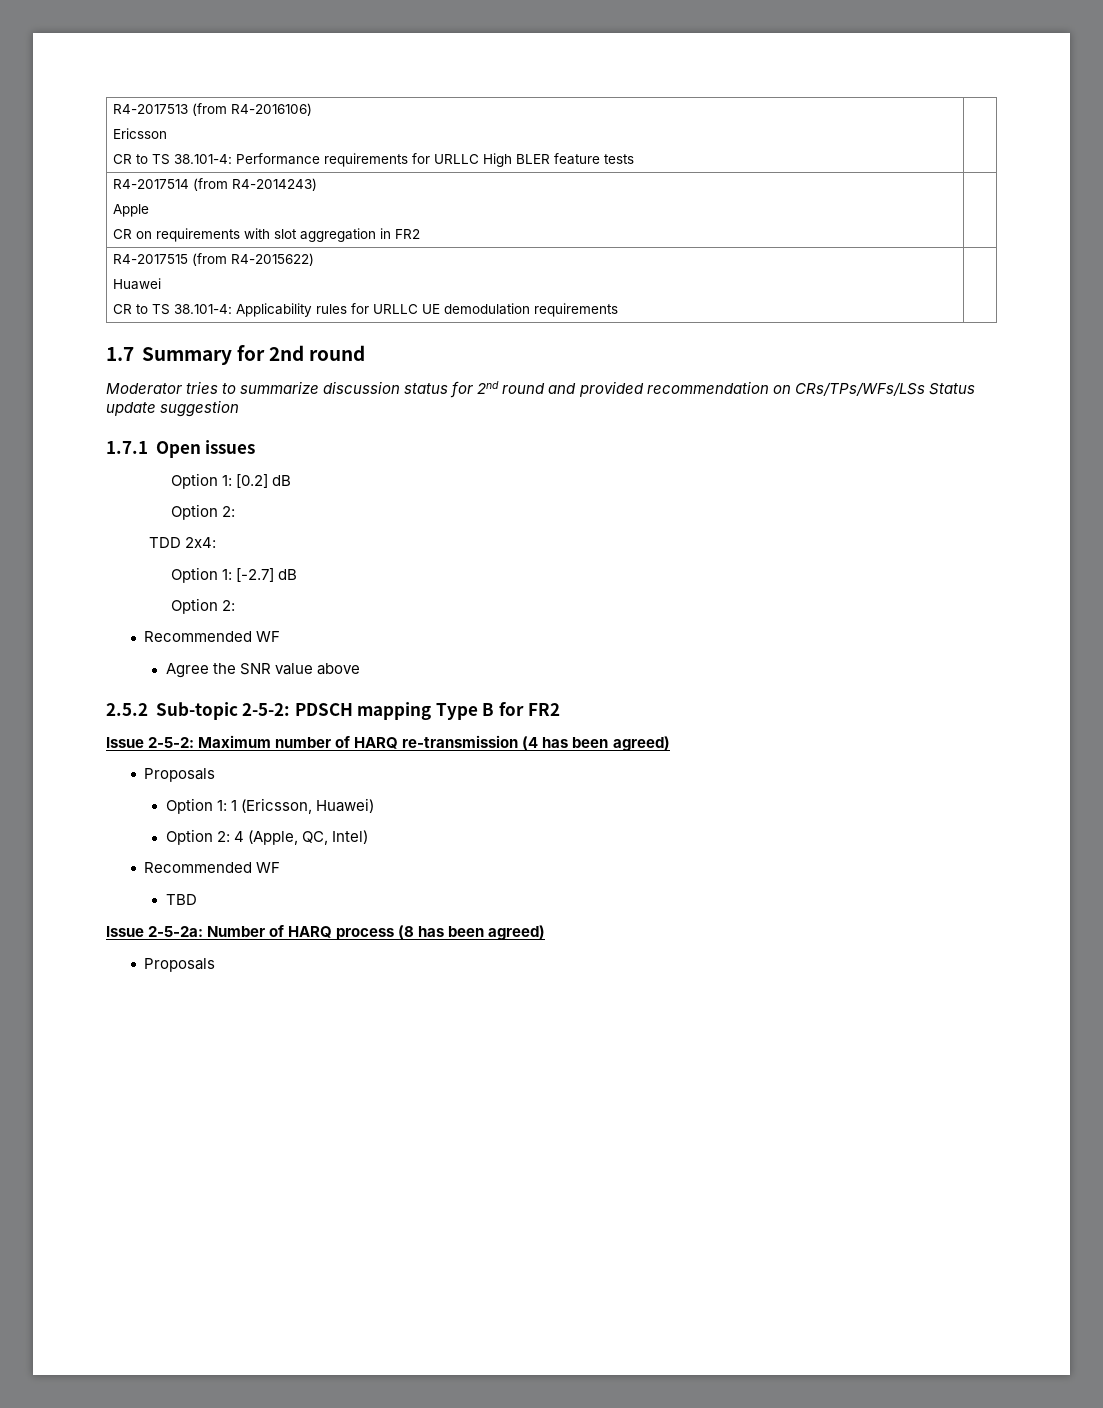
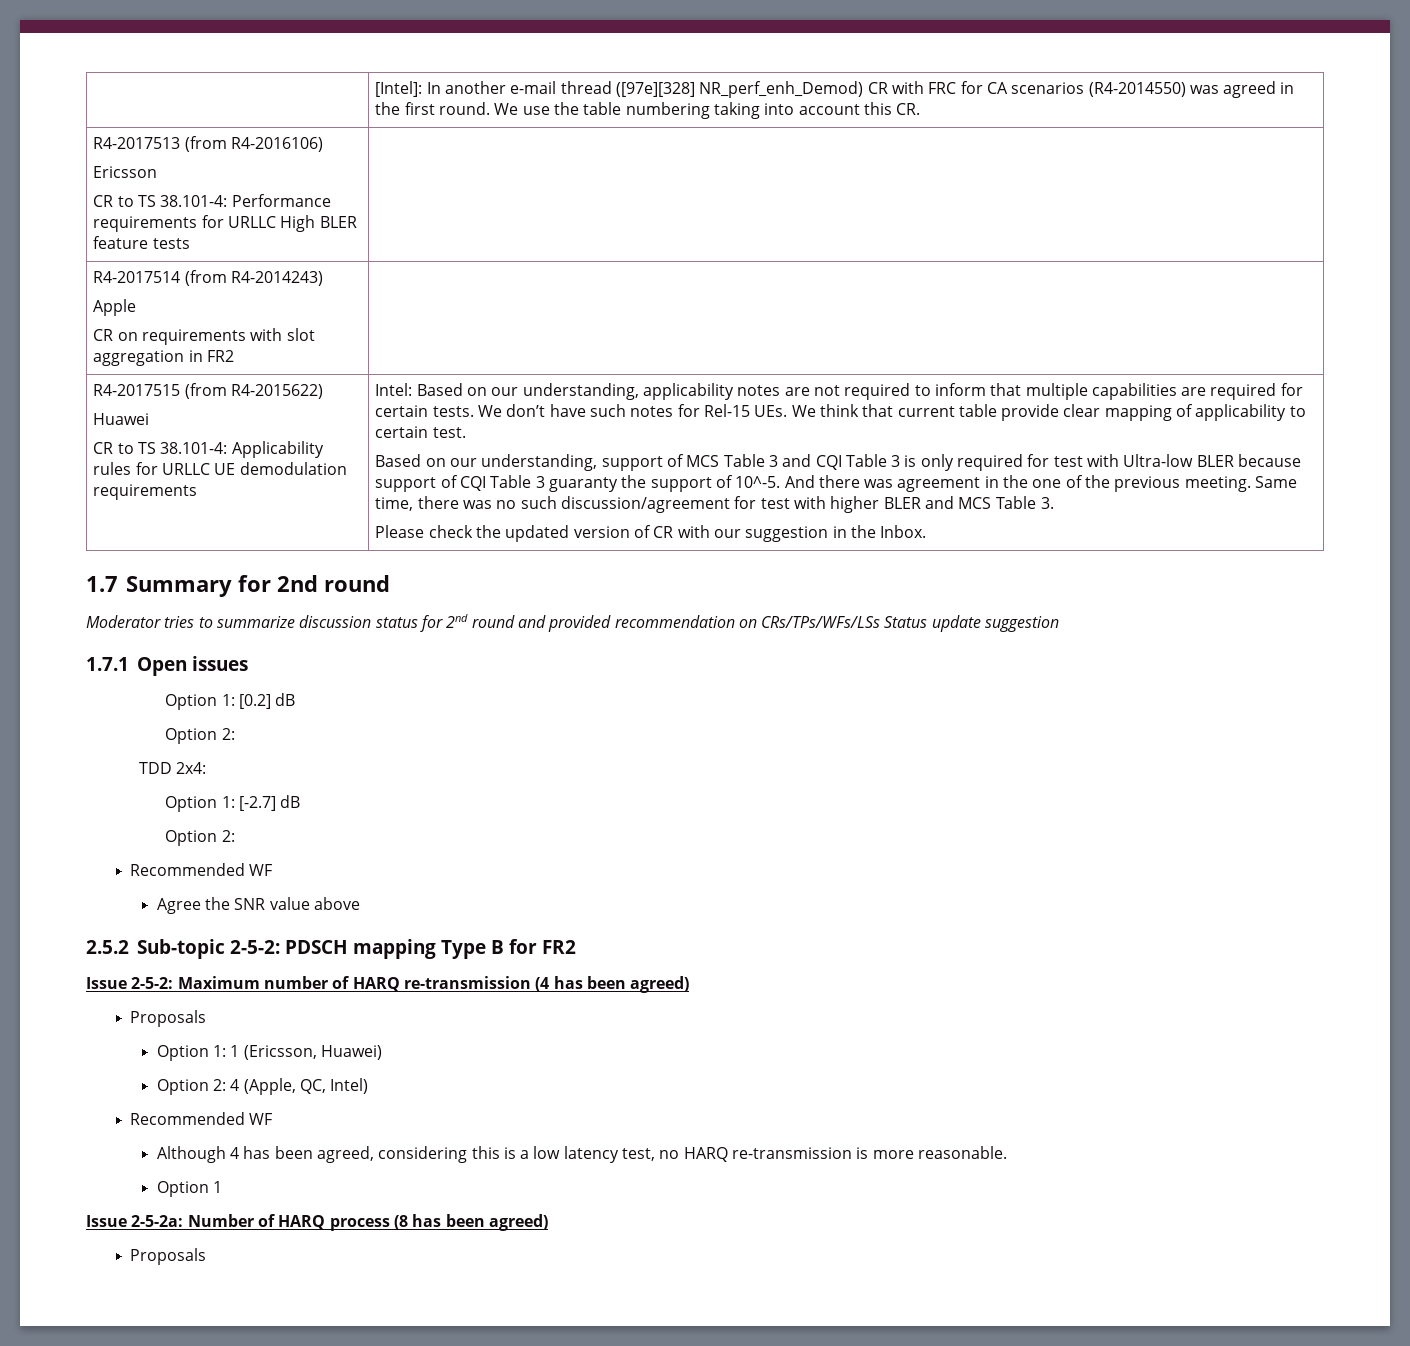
+ | [Intel]: In another e-mail thread ([97e][328] NR_perf_enh_Demod) CR with FRC for CA scenarios (R4-2014550) was agreed in the first round. We use the table numbering taking into account this CR.
+ Intel: Based on our understanding, applicability notes are not required to inform that multiple capabilities are required for certain tests. We don’t have such notes for Rel-15 UEs. We think that current table provide clear mapping of applicability to certain test.
+ Based on our understanding, support of MCS Table 3 and CQI Table 3 is only required for test with Ultra-low BLER because support of CQI Table 3 guaranty the support of 10^-5. And there was agreement in the one of the previous meeting. Same time, there was no such discussion/agreement for test with higher BLER and MCS Table 3.
+ Please check the updated version of CR with our suggestion in the Inbox.
- TBD
+ Although 4 has been agreed, considering this is a low latency test, no HARQ re-transmission is more reasonable.
+ Option 1

